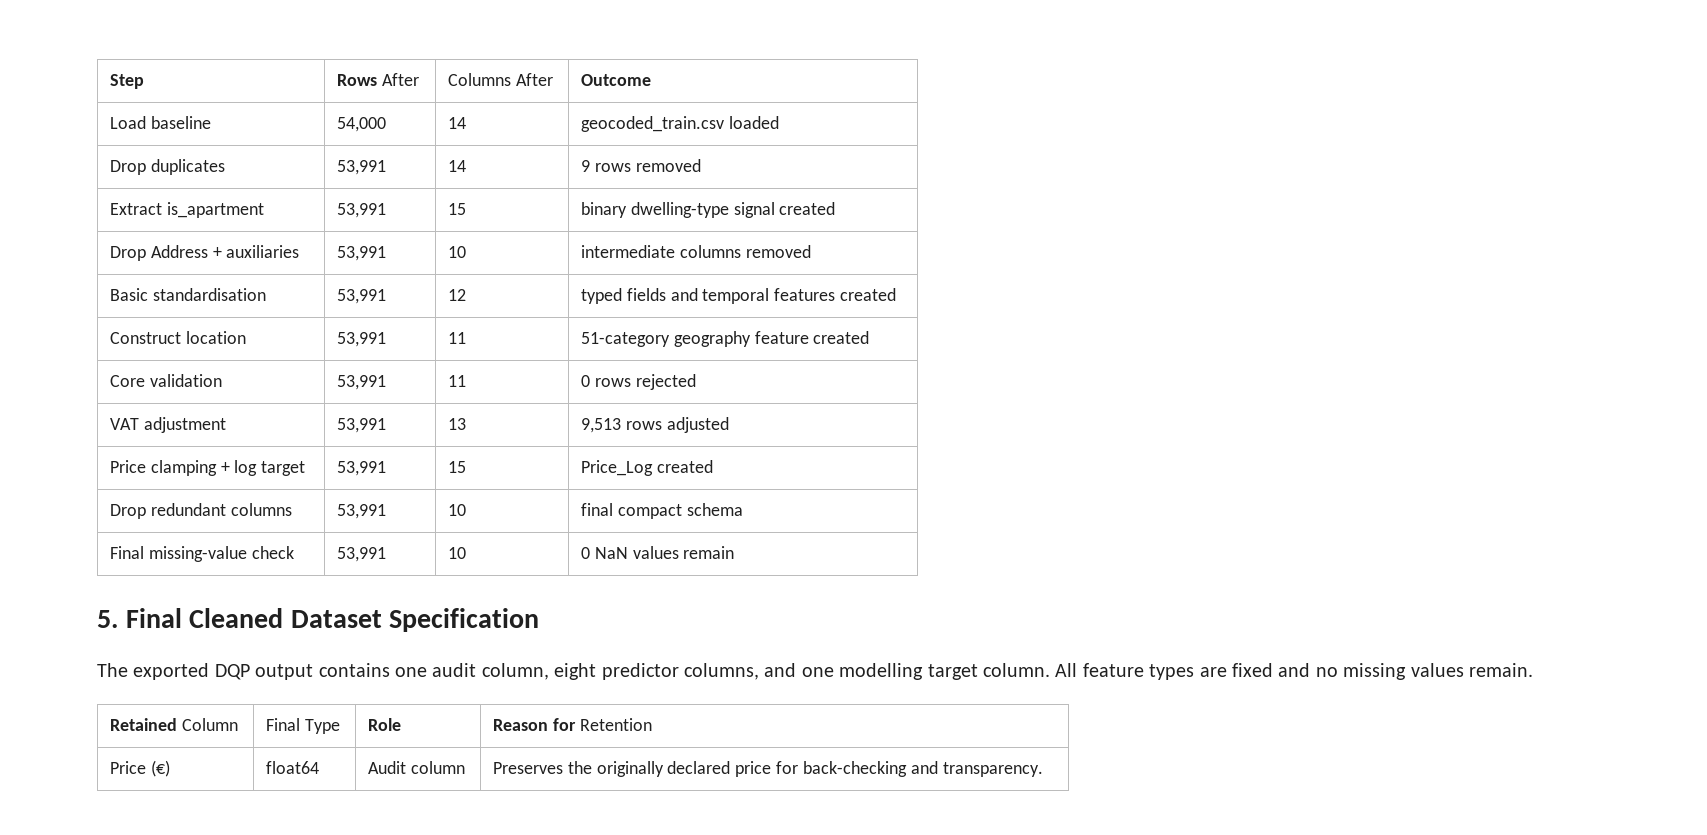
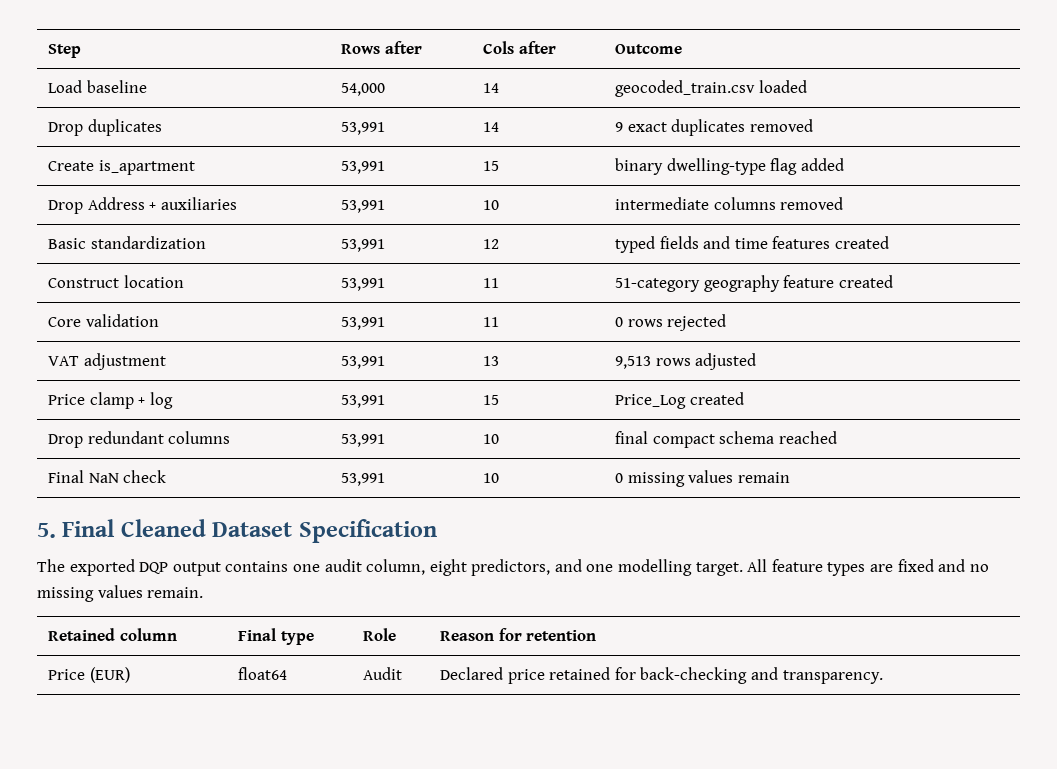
- Step | Rows After | Columns After | Outcome
+ Step | Rows after | Cols after | Outcome
- Drop duplicates | 53,991 | 14 | 9 rows removed
- Extract is_apartment | 53,991 | 15 | binary dwelling-type signal created
+ Drop duplicates | 53,991 | 14 | 9 exact duplicates removed
+ Create is_apartment | 53,991 | 15 | binary dwelling-type flag added
- Basic standardisation | 53,991 | 12 | typed fields and temporal features created
+ Basic standardization | 53,991 | 12 | typed fields and time features created
- Price clamping + log target | 53,991 | 15 | Price_Log created
+ Price clamp + log | 53,991 | 15 | Price_Log created
- Drop redundant columns | 53,991 | 10 | final compact schema
- Final missing-value check | 53,991 | 10 | 0 NaN values remain
+ Drop redundant columns | 53,991 | 10 | final compact schema reached
+ Final NaN check | 53,991 | 10 | 0 missing values remain
- The exported DQP output contains one audit column, eight predictor columns, and one modelling target column.
+ The exported DQP output contains one audit column, eight predictors, and one modelling target.
- Retained Column | Final Type | Role | Reason for Retention
- Price (€) | float64 | Audit column | Preserves the originally declared price for back-checking and transparency.
+ Retained column | Final type | Role | Reason for retention
+ Price (EUR) | float64 | Audit | Declared price retained for back-checking and transparency.

